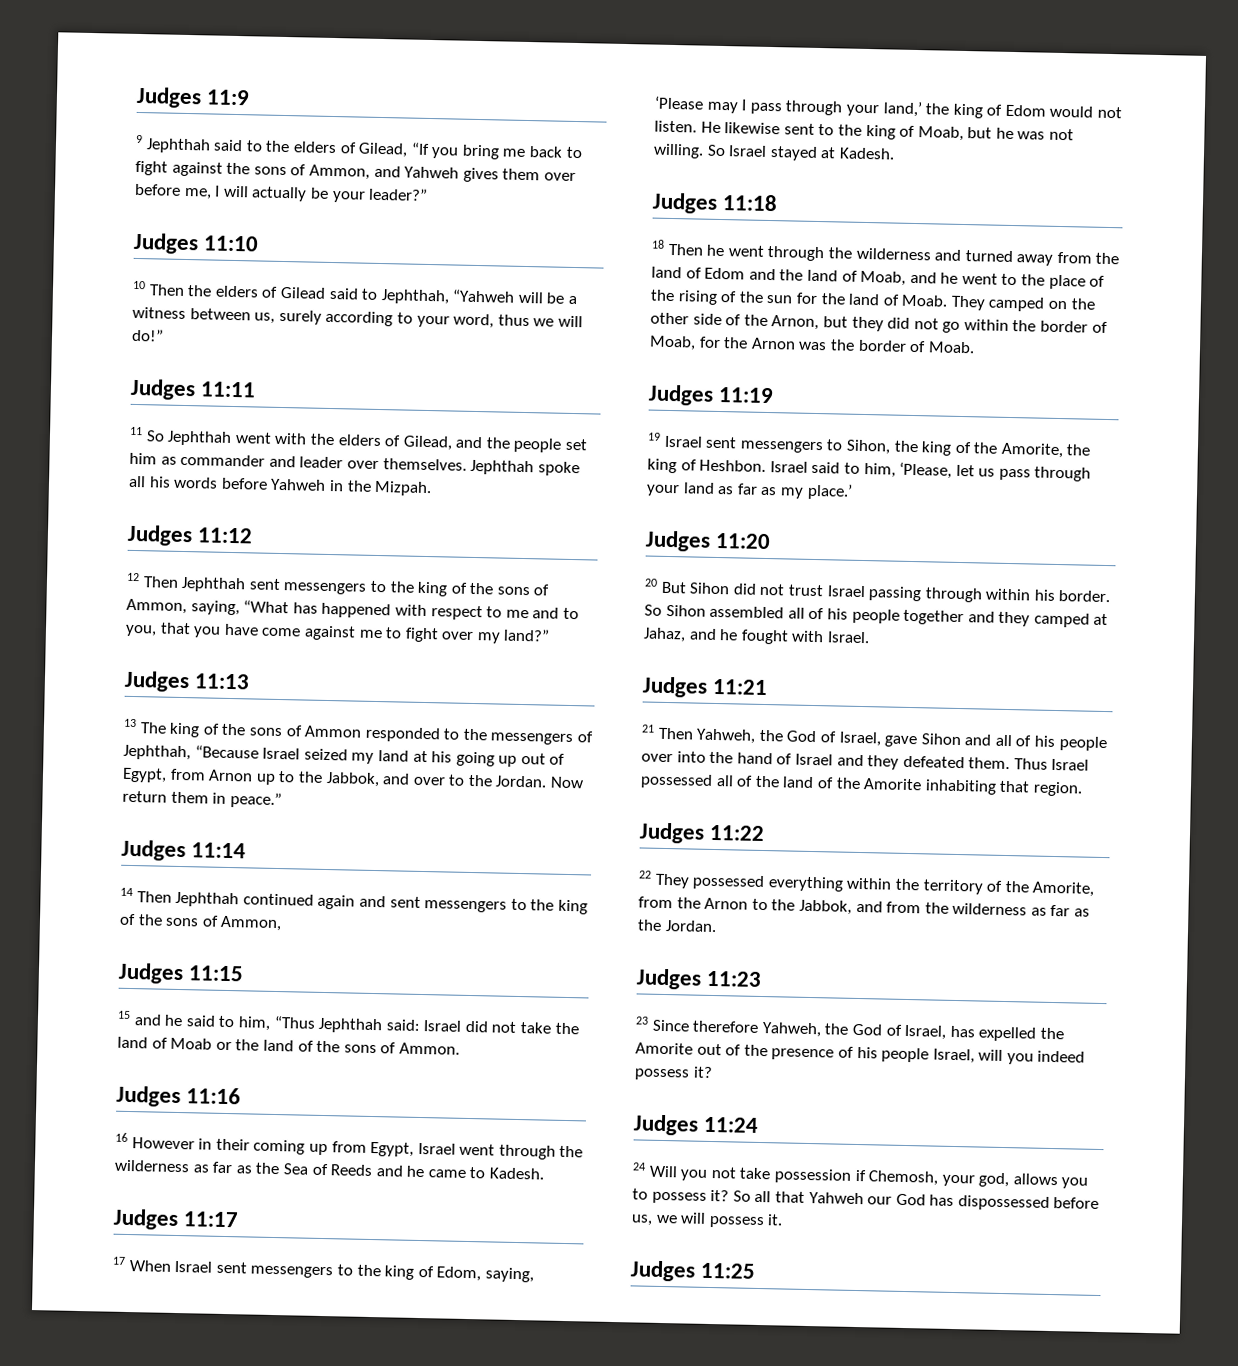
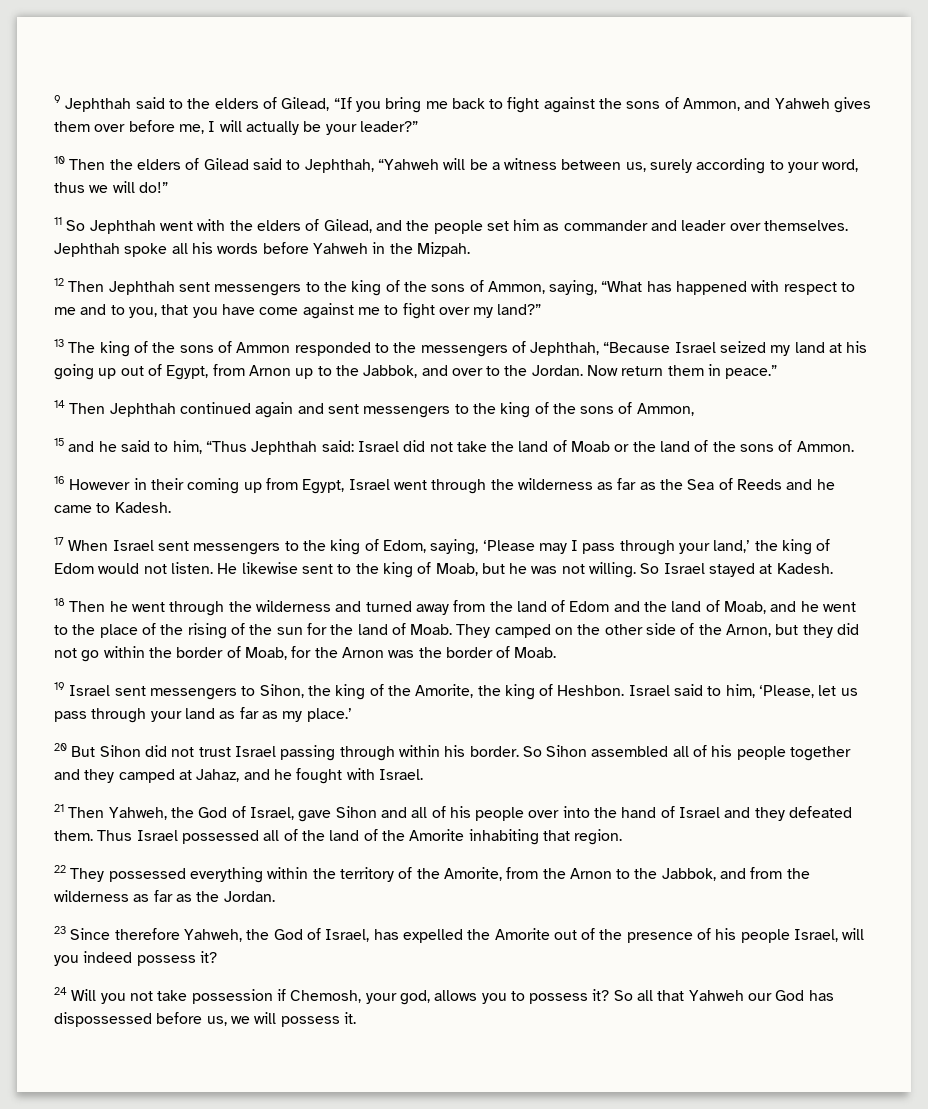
- Judges 11:9
- Judges 11:10
- Judges 11:11
- Judges 11:12
- Judges 11:13
- Judges 11:14
- Judges 11:15
- Judges 11:16
- Judges 11:17
- Judges 11:18
- Judges 11:19
- Judges 11:20
- Judges 11:21
- Judges 11:22
- Judges 11:23
- Judges 11:24
- Judges 11:25

